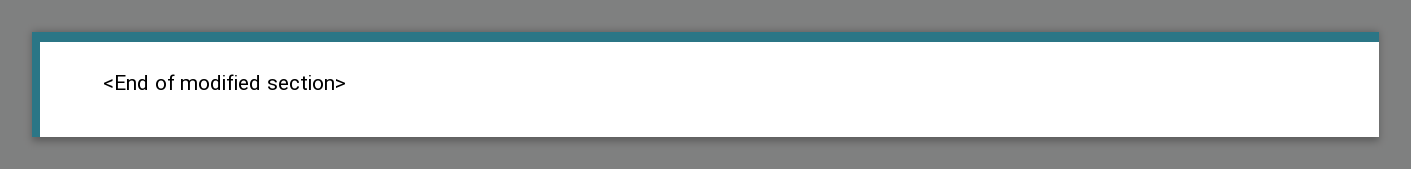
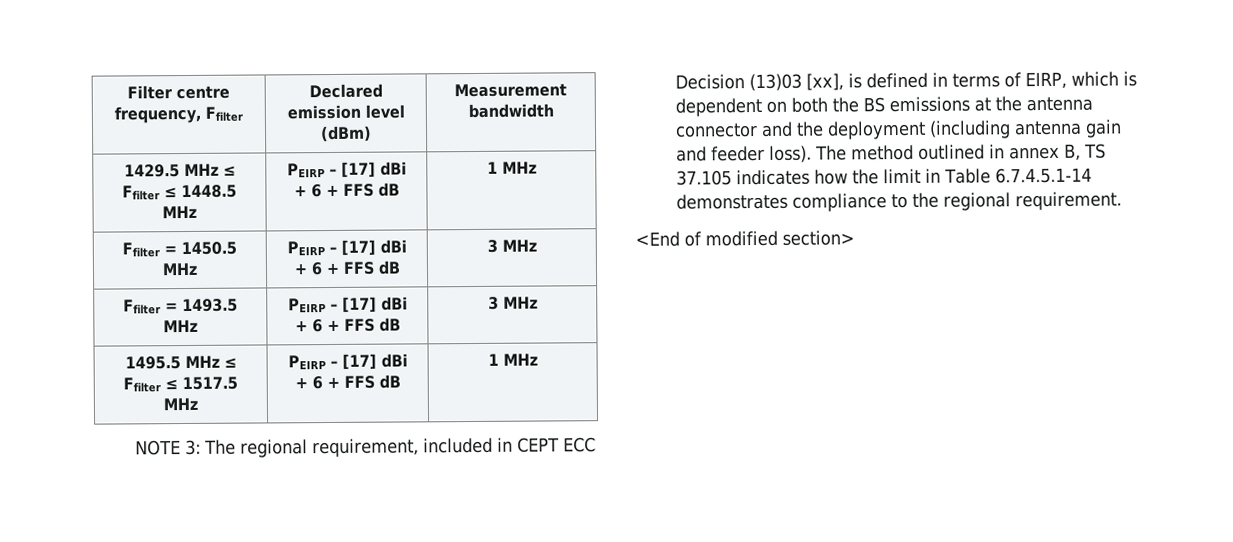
+ Filter centre frequency, Ffilter | Declared emission level (dBm) | Measurement bandwidth
+ 1429.5 MHz ≤ Ffilter ≤ 1448.5 MHz | PEIRP – [17] dBi + 6 + FFS dB | 1 MHz
+ Ffilter = 1450.5 MHz | PEIRP – [17] dBi + 6 + FFS dB | 3 MHz
+ Ffilter = 1493.5 MHz | PEIRP – [17] dBi + 6 + FFS dB | 3 MHz
+ 1495.5 MHz ≤ Ffilter ≤ 1517.5 MHz | PEIRP – [17] dBi + 6 + FFS dB | 1 MHz
+ NOTE 3: The regional requirement, included in CEPT ECC Decision (13)03 [xx], is defined in terms of EIRP, which is dependent on both the BS emissions at the antenna connector and the deployment (including antenna gain and feeder loss). The method outlined in annex B, TS 37.105 indicates how the limit in Table 6.7.4.5.1-14 demonstrates compliance to the regional requirement.

